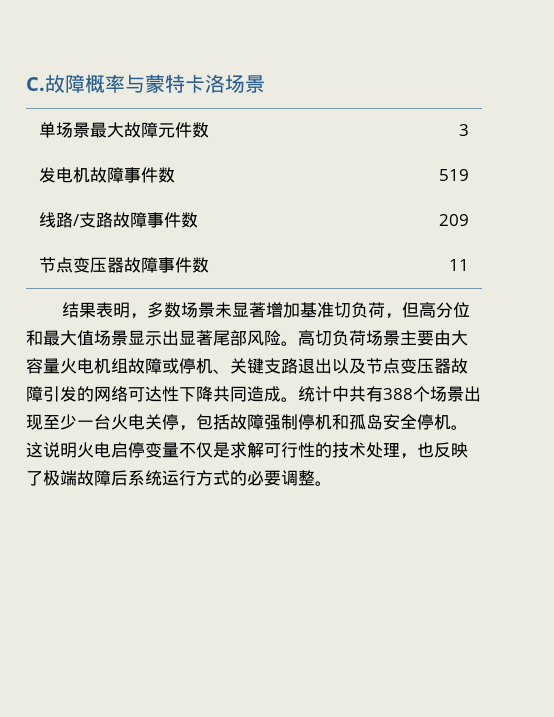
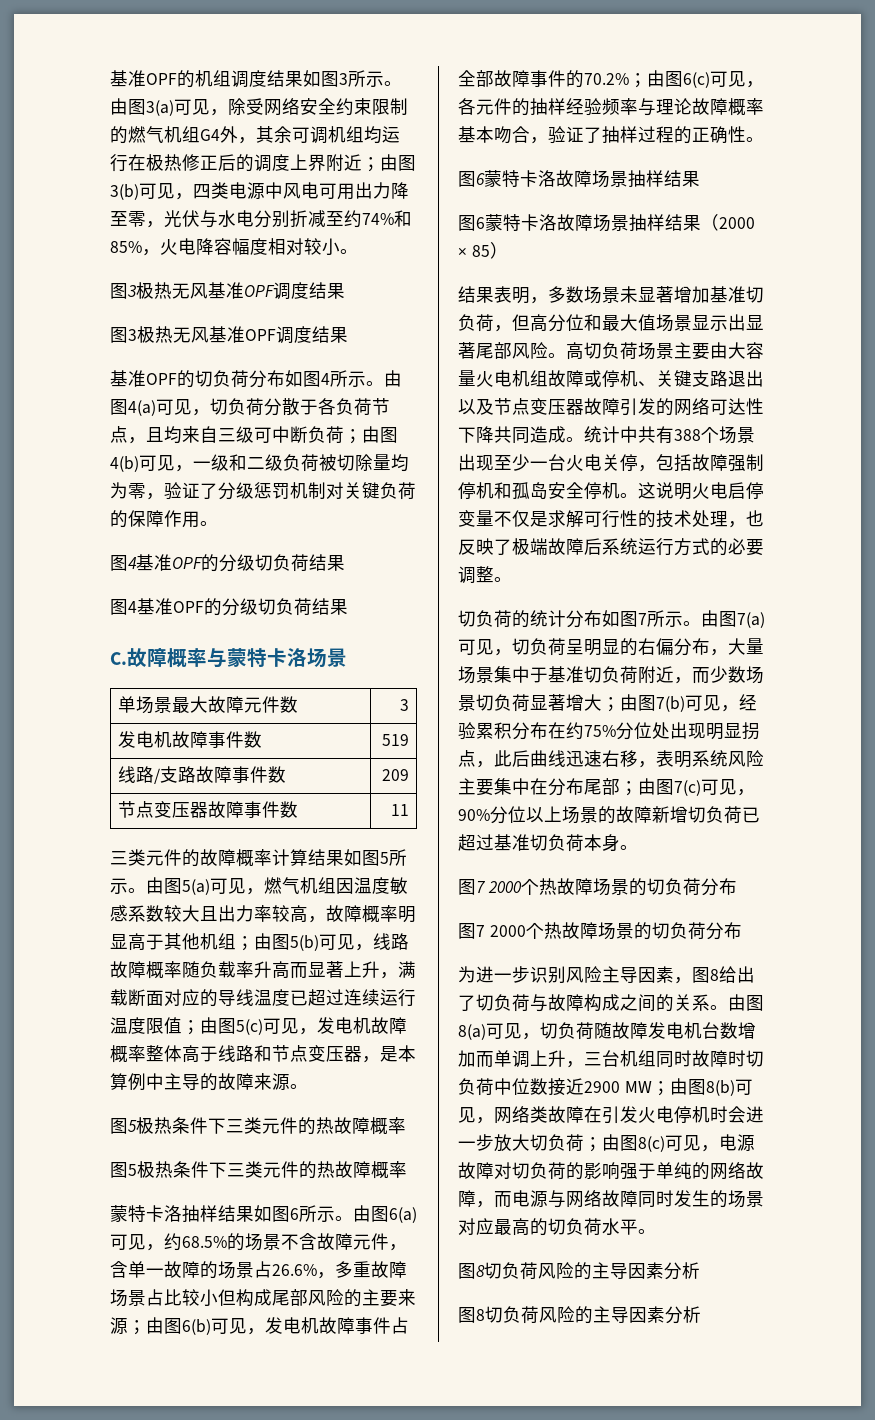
+ 基准OPF的机组调度结果如图3所示。由图3(a)可见，除受网络安全约束限制的燃气机组G4外，其余可调机组均运行在极热修正后的调度上界附近；由图3(b)可见，四类电源中风电可用出力降至零，光伏与水电分别折减至约74%和85%，火电降容幅度相对较小。
+ 图3极热无风基准OPF调度结果
+ 图3极热无风基准OPF调度结果
+ 基准OPF的切负荷分布如图4所示。由图4(a)可见，切负荷分散于各负荷节点，且均来自三级可中断负荷；由图4(b)可见，一级和二级负荷被切除量均为零，验证了分级惩罚机制对关键负荷的保障作用。
+ 图4基准OPF的分级切负荷结果
+ 图4基准OPF的分级切负荷结果
+ 三类元件的故障概率计算结果如图5所示。由图5(a)可见，燃气机组因温度敏感系数较大且出力率较高，故障概率明显高于其他机组；由图5(b)可见，线路故障概率随负载率升高而显著上升，满载断面对应的导线温度已超过连续运行温度限值；由图5(c)可见，发电机故障概率整体高于线路和节点变压器，是本算例中主导的故障来源。
+ 图5极热条件下三类元件的热故障概率
+ 图5极热条件下三类元件的热故障概率
+ 蒙特卡洛抽样结果如图6所示。由图6(a)可见，约68.5%的场景不含故障元件，含单一故障的场景占26.6%，多重故障场景占比较小但构成尾部风险的主要来源；由图6(b)可见，发电机故障事件占全部故障事件的70.2%；由图6(c)可见，各元件的抽样经验频率与理论故障概率基本吻合，验证了抽样过程的正确性。
+ 图6蒙特卡洛故障场景抽样结果
+ 图6蒙特卡洛故障场景抽样结果（2000 × 85）
+ 切负荷的统计分布如图7所示。由图7(a)可见，切负荷呈明显的右偏分布，大量场景集中于基准切负荷附近，而少数场景切负荷显著增大；由图7(b)可见，经验累积分布在约75%分位处出现明显拐点，此后曲线迅速右移，表明系统风险主要集中在分布尾部；由图7(c)可见，90%分位以上场景的故障新增切负荷已超过基准切负荷本身。
+ 图7 2000个热故障场景的切负荷分布
+ 图7 2000个热故障场景的切负荷分布
+ 为进一步识别风险主导因素，图8给出了切负荷与故障构成之间的关系。由图8(a)可见，切负荷随故障发电机台数增加而单调上升，三台机组同时故障时切负荷中位数接近2900 MW；由图8(b)可见，网络类故障在引发火电停机时会进一步放大切负荷；由图8(c)可见，电源故障对切负荷的影响强于单纯的网络故障，而电源与网络故障同时发生的场景对应最高的切负荷水平。
+ 图8切负荷风险的主导因素分析
+ 图8切负荷风险的主导因素分析

